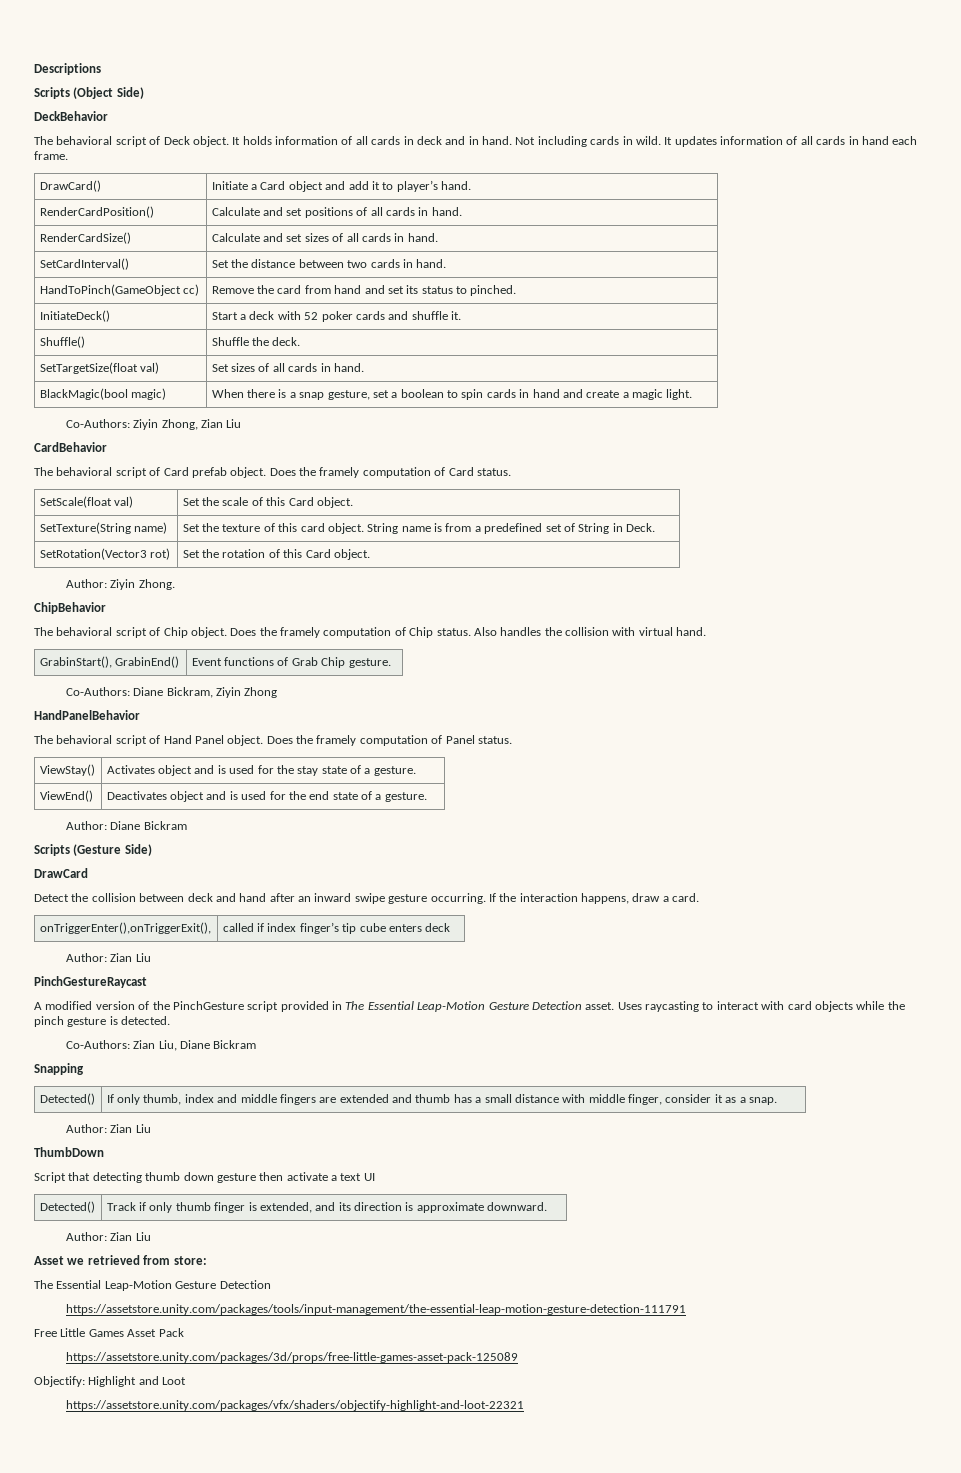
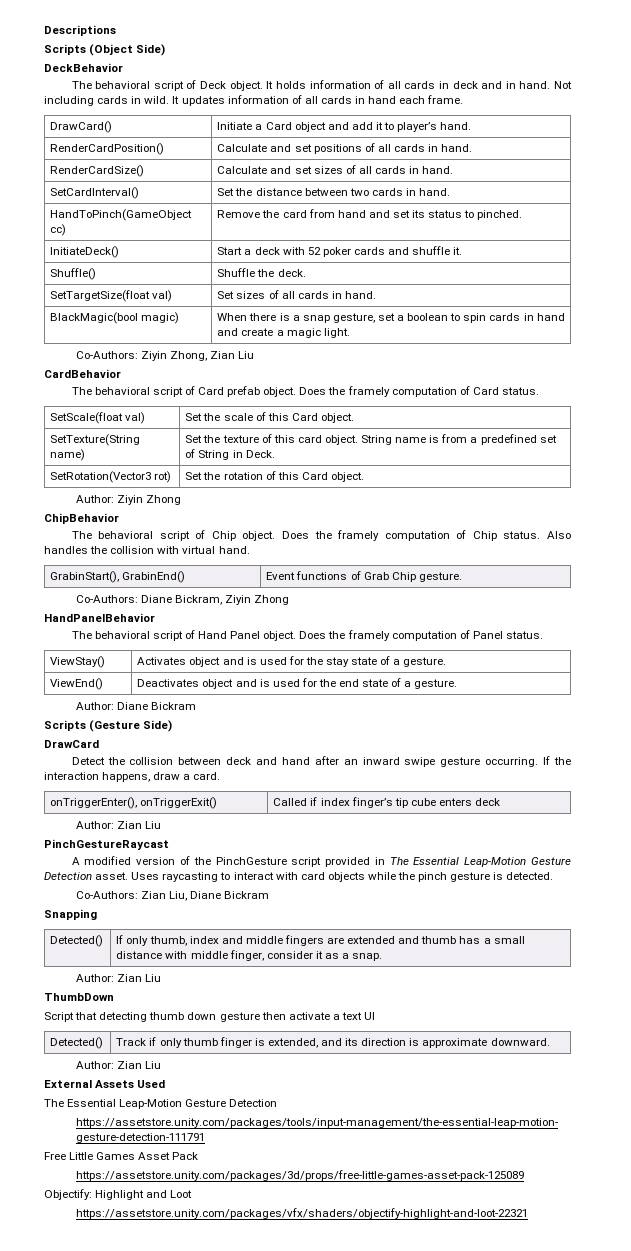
- Author: Ziyin Zhong.
+ Author: Ziyin Zhong
- onTriggerEnter(),onTriggerExit(), | called if index finger’s tip cube enters deck
+ onTriggerEnter(), onTriggerExit() | Called if index finger’s tip cube enters deck
- Asset we retrieved from store:
+ External Assets Used

